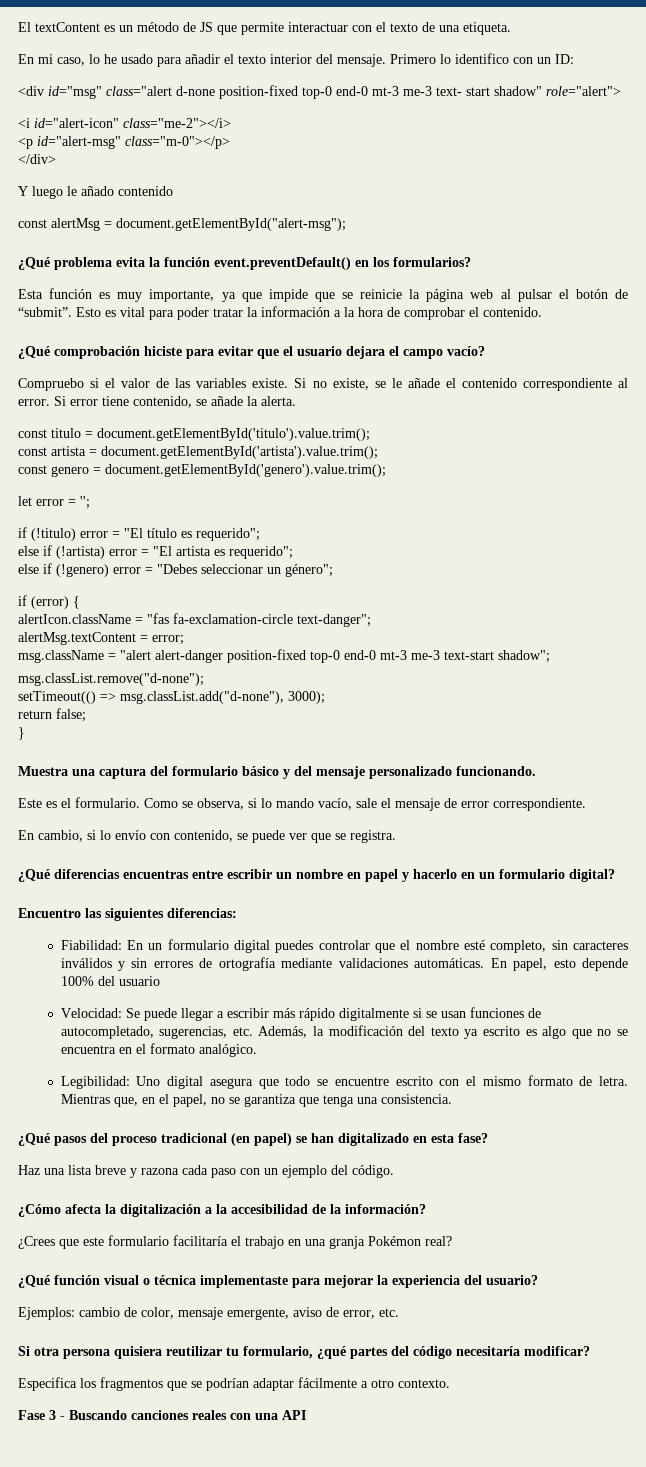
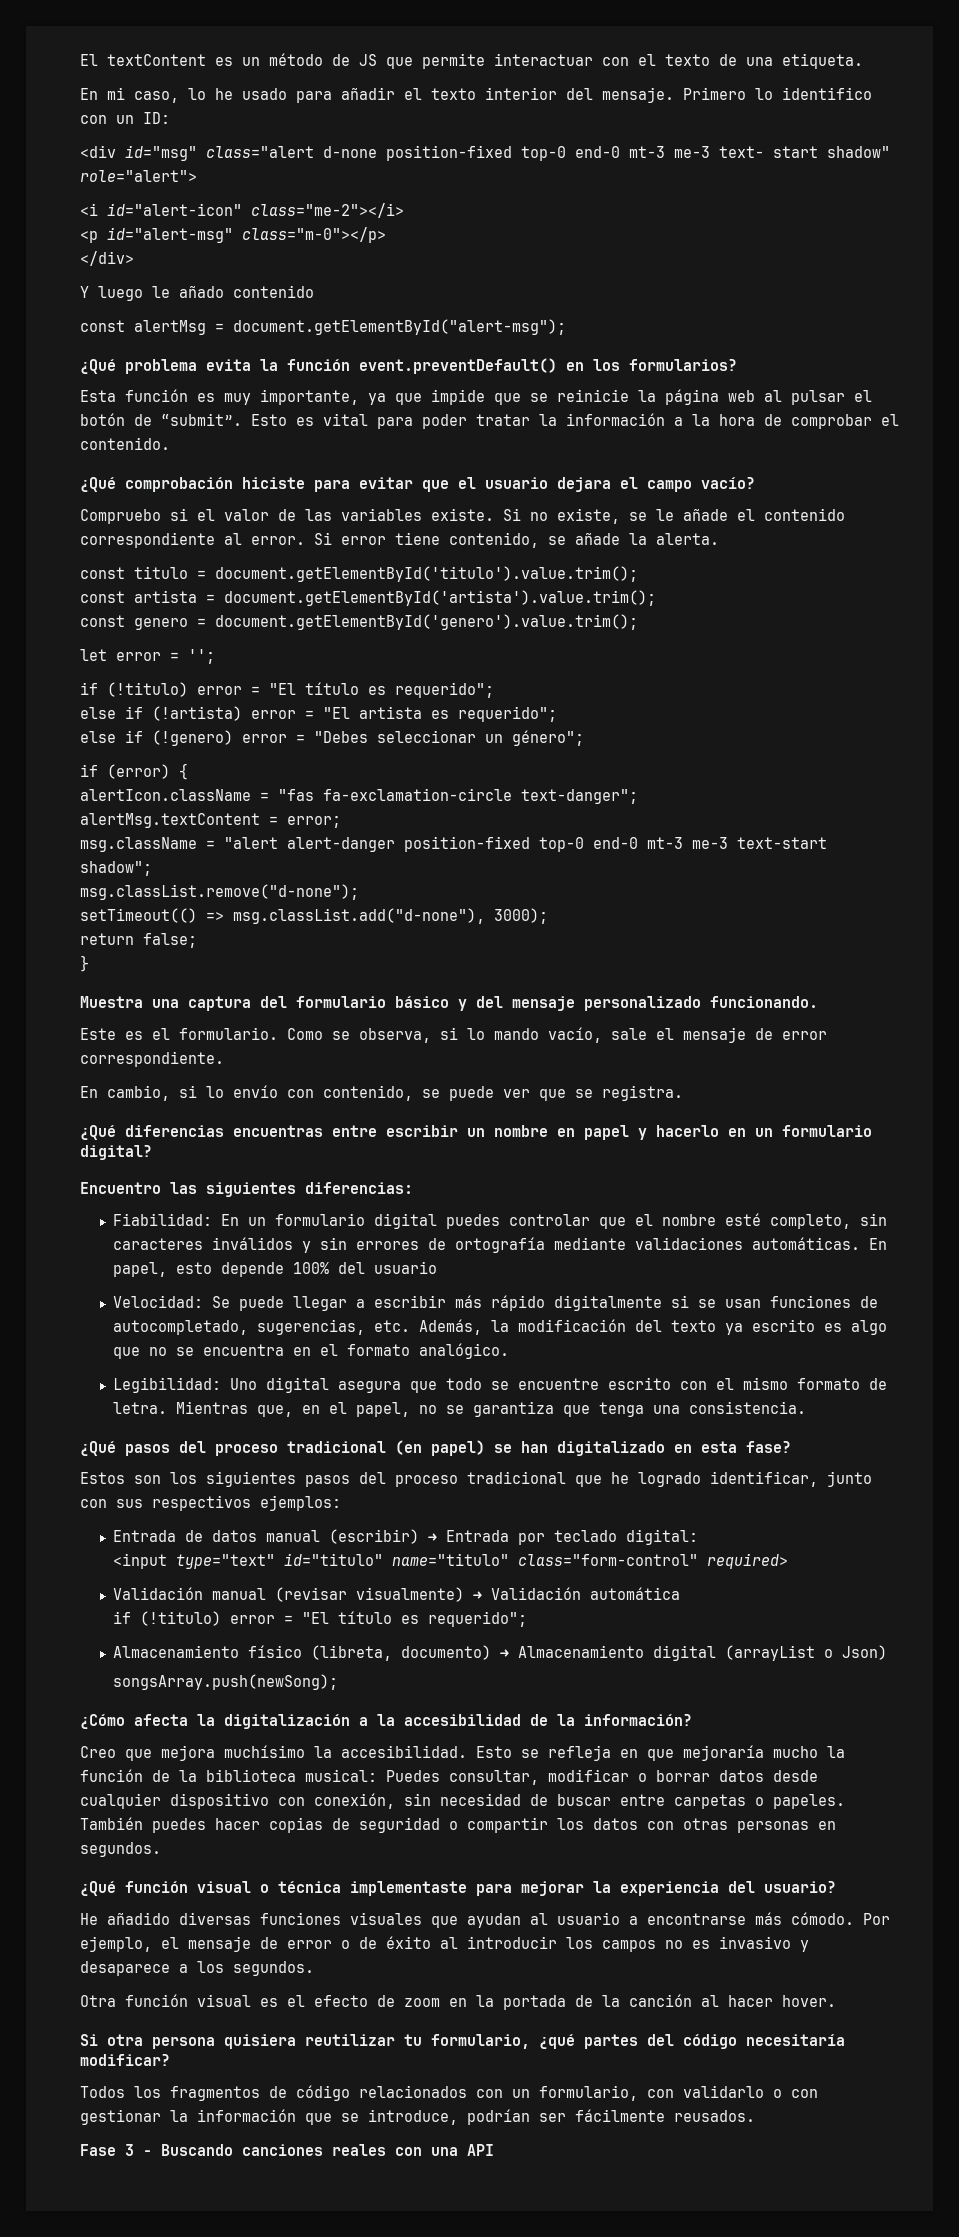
- Haz una lista breve y razona cada paso con un ejemplo del código.
+ Estos son los siguientes pasos del proceso tradicional que he logrado identificar, junto con sus respectivos ejemplos:
+ Entrada de datos manual (escribir) ➜ Entrada por teclado digital:
+ <input type="text" id="titulo" name="titulo" class="form-control" required>
+ Validación manual (revisar visualmente) ➜ Validación automática
+ if (!titulo) error = "El título es requerido";
+ Almacenamiento físico (libreta, documento) ➜ Almacenamiento digital (arrayList o Json)
+ songsArray.push(newSong);
- ¿Crees que este formulario facilitaría el trabajo en una granja Pokémon real?
+ Creo que mejora muchísimo la accesibilidad. Esto se refleja en que mejoraría mucho la función de la biblioteca musical: Puedes consultar, modificar o borrar datos desde cualquier dispositivo con conexión, sin necesidad de buscar entre carpetas o papeles. También puedes hacer copias de seguridad o compartir los datos con otras personas en segundos.
- Ejemplos: cambio de color, mensaje emergente, aviso de error, etc.
+ He añadido diversas funciones visuales que ayudan al usuario a encontrarse más cómodo. Por ejemplo, el mensaje de error o de éxito al introducir los campos no es invasivo y desaparece a los segundos.
+ Otra función visual es el efecto de zoom en la portada de la canción al hacer hover.
- Especifica los fragmentos que se podrían adaptar fácilmente a otro contexto.
+ Todos los fragmentos de código relacionados con un formulario, con validarlo o con gestionar la información que se introduce, podrían ser fácilmente reusados.

